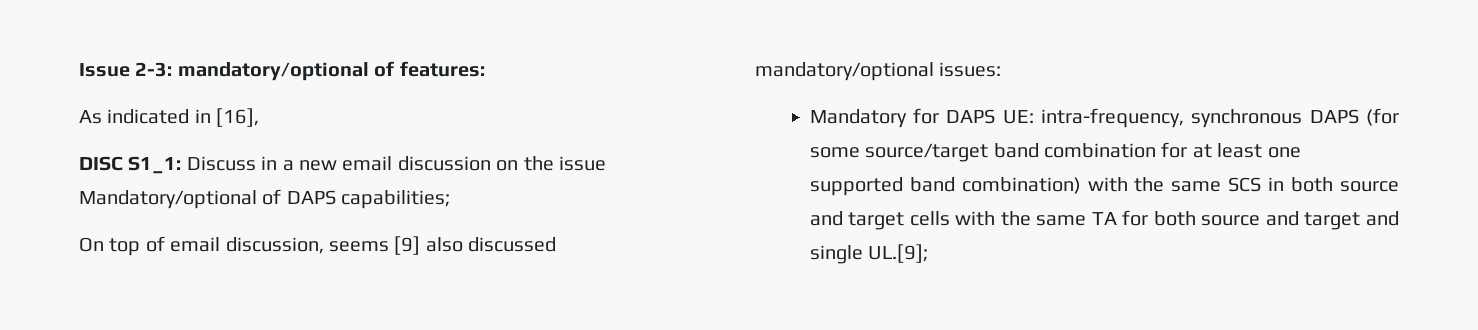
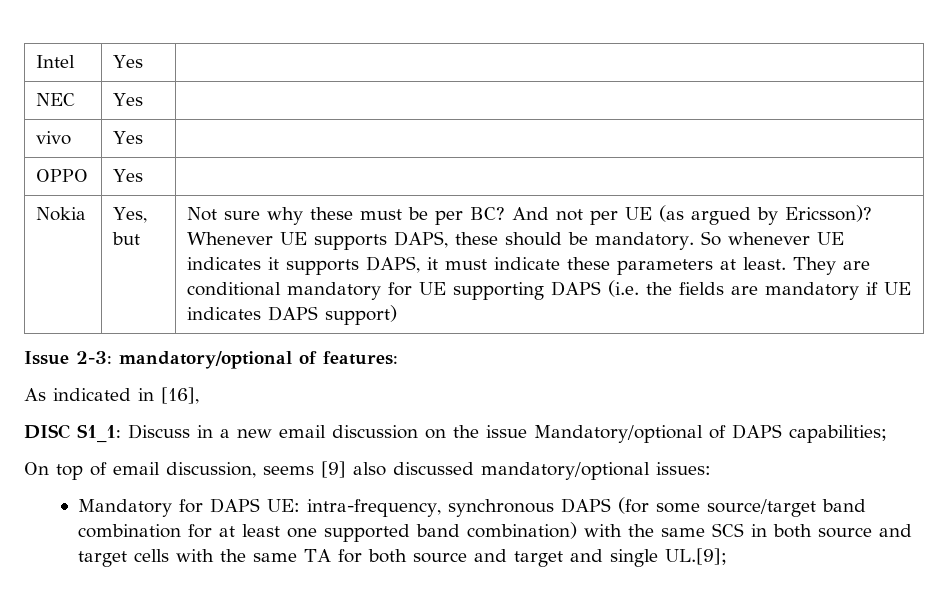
+ Intel | Yes |
+ NEC | Yes |
+ vivo | Yes |
+ OPPO | Yes |
+ Nokia | Yes, but | Not sure why these must be per BC? And not per UE (as argued by Ericsson)? Whenever UE supports DAPS, these should be mandatory. So whenever UE indicates it supports DAPS, it must indicate these parameters at least. They are conditional mandatory for UE supporting DAPS (i.e. the fields are mandatory if UE indicates DAPS support)

